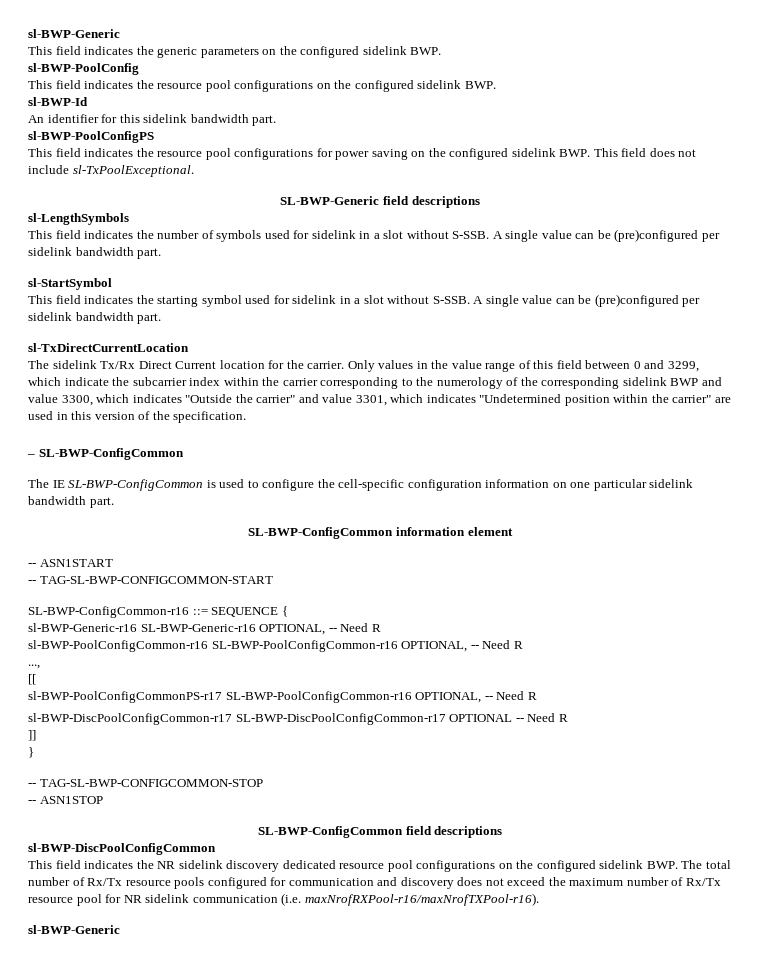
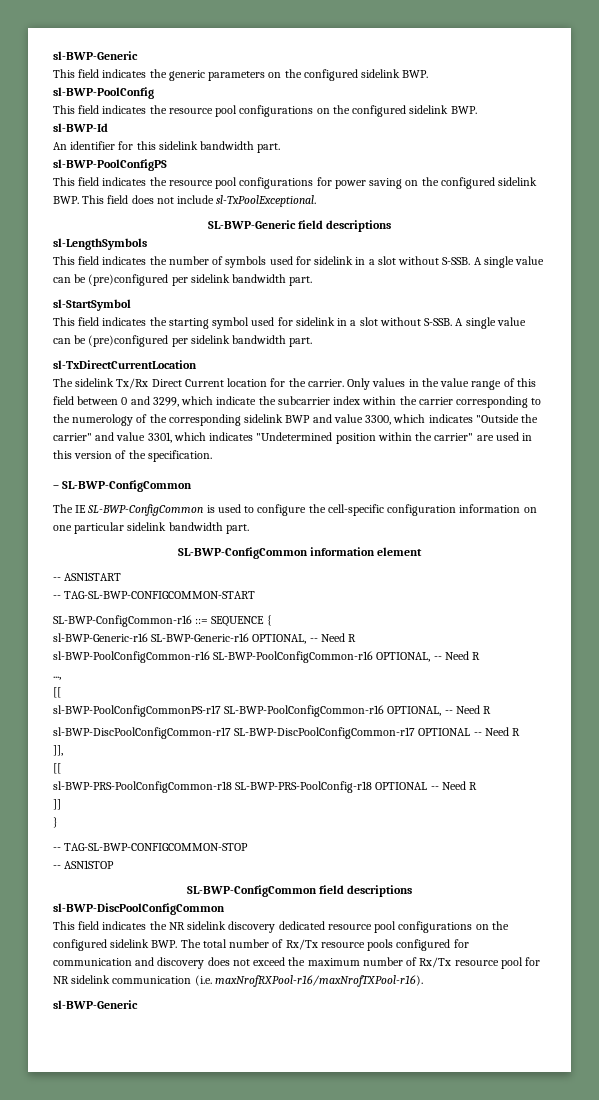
+ ]],
+ [[
+ sl-BWP-PRS-PoolConfigCommon-r18 SL-BWP-PRS-PoolConfig-r18 OPTIONAL -- Need R

